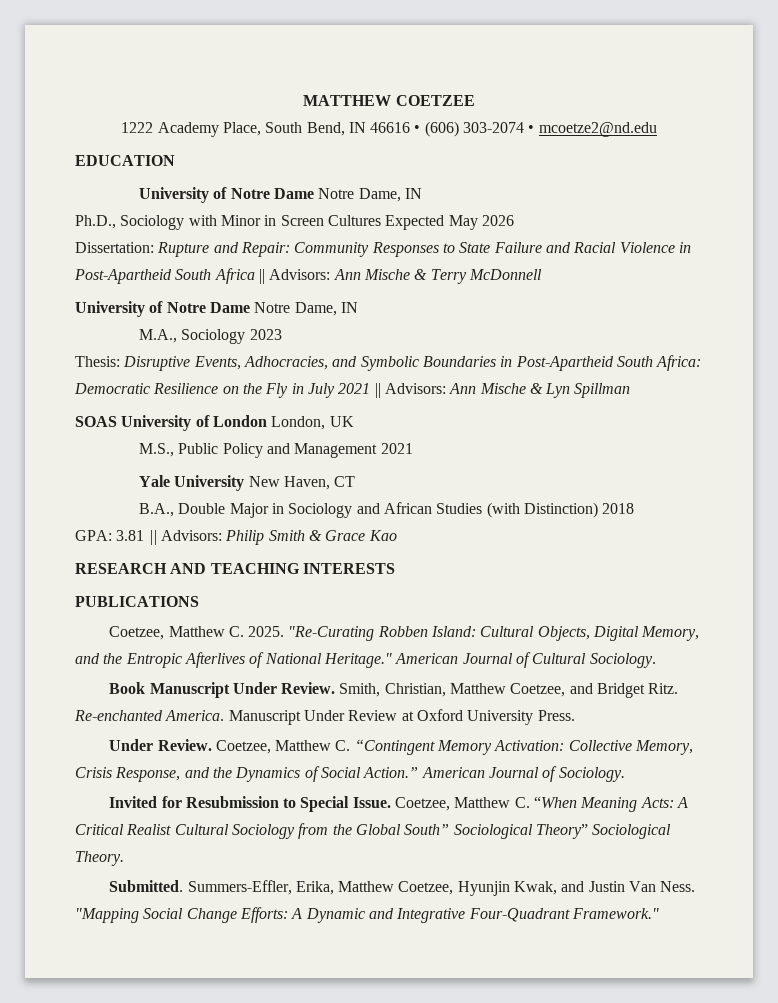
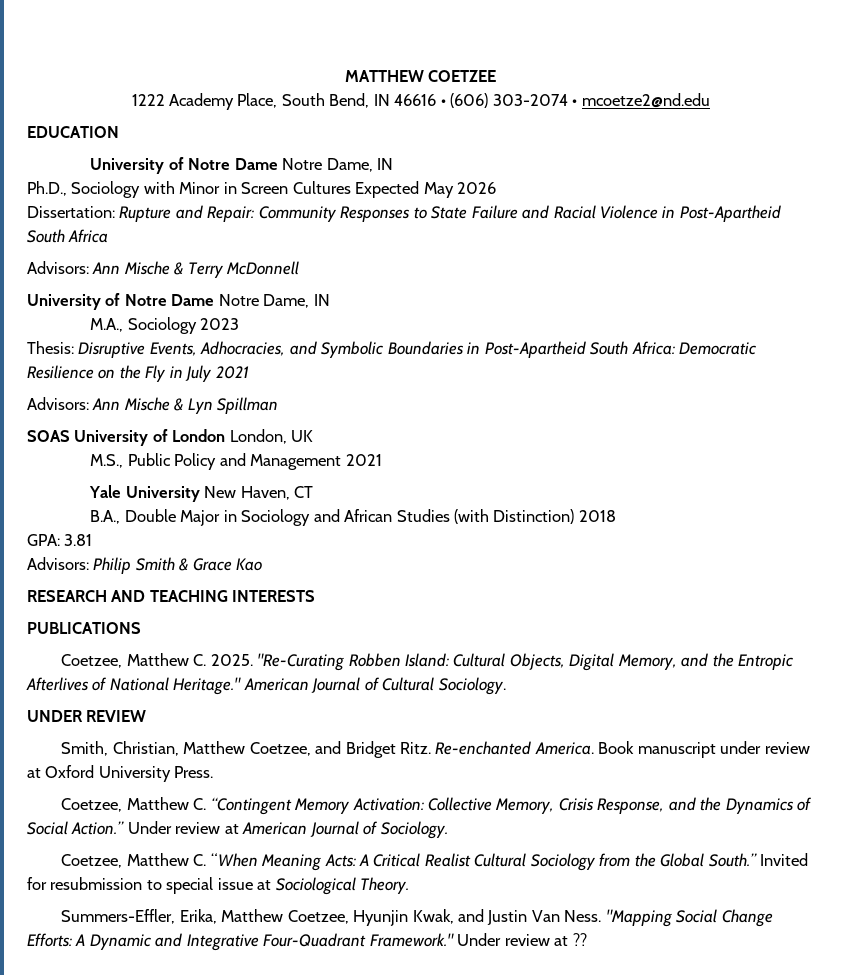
- Dissertation: Rupture and Repair: Community Responses to State Failure and Racial Violence in Post-Apartheid South Africa || Advisors: Ann Mische & Terry McDonnell
+ Dissertation: Rupture and Repair: Community Responses to State Failure and Racial Violence in Post-Apartheid South Africa
+ Advisors: Ann Mische & Terry McDonnell
- Thesis: Disruptive Events, Adhocracies, and Symbolic Boundaries in Post-Apartheid South Africa: Democratic Resilience on the Fly in July 2021 || Advisors: Ann Mische & Lyn Spillman
+ Thesis: Disruptive Events, Adhocracies, and Symbolic Boundaries in Post-Apartheid South Africa: Democratic Resilience on the Fly in July 2021
+ Advisors: Ann Mische & Lyn Spillman
- GPA: 3.81 || Advisors: Philip Smith & Grace Kao
+ GPA: 3.81
+ Advisors: Philip Smith & Grace Kao
- Book Manuscript Under Review. Smith, Christian, Matthew Coetzee, and Bridget Ritz.
+ UNDER REVIEW
+ Smith, Christian, Matthew Coetzee, and Bridget Ritz.
- Manuscript Under Review at Oxford University Press.
- Under Review. Coetzee, Matthew C. “Contingent Memory Activation: Collective Memory, Crisis Response, and the Dynamics of Social Action.”
+ Book manuscript under review at Oxford University Press.
+ Coetzee, Matthew C. “Contingent Memory Activation: Collective Memory, Crisis Response, and the Dynamics of Social Action.”
- American Journal of Sociology.
+ Under review at American Journal of Sociology.
- Invited for Resubmission to Special Issue. Coetzee, Matthew C. “When Meaning Acts: A Critical Realist Cultural Sociology from the Global South” Sociological Theory” Sociological Theory.
+ Coetzee, Matthew C. “When Meaning Acts: A Critical Realist Cultural Sociology from the Global South.” Invited for resubmission to special issue at Sociological Theory.
- Submitted.
+ Under review at ??

